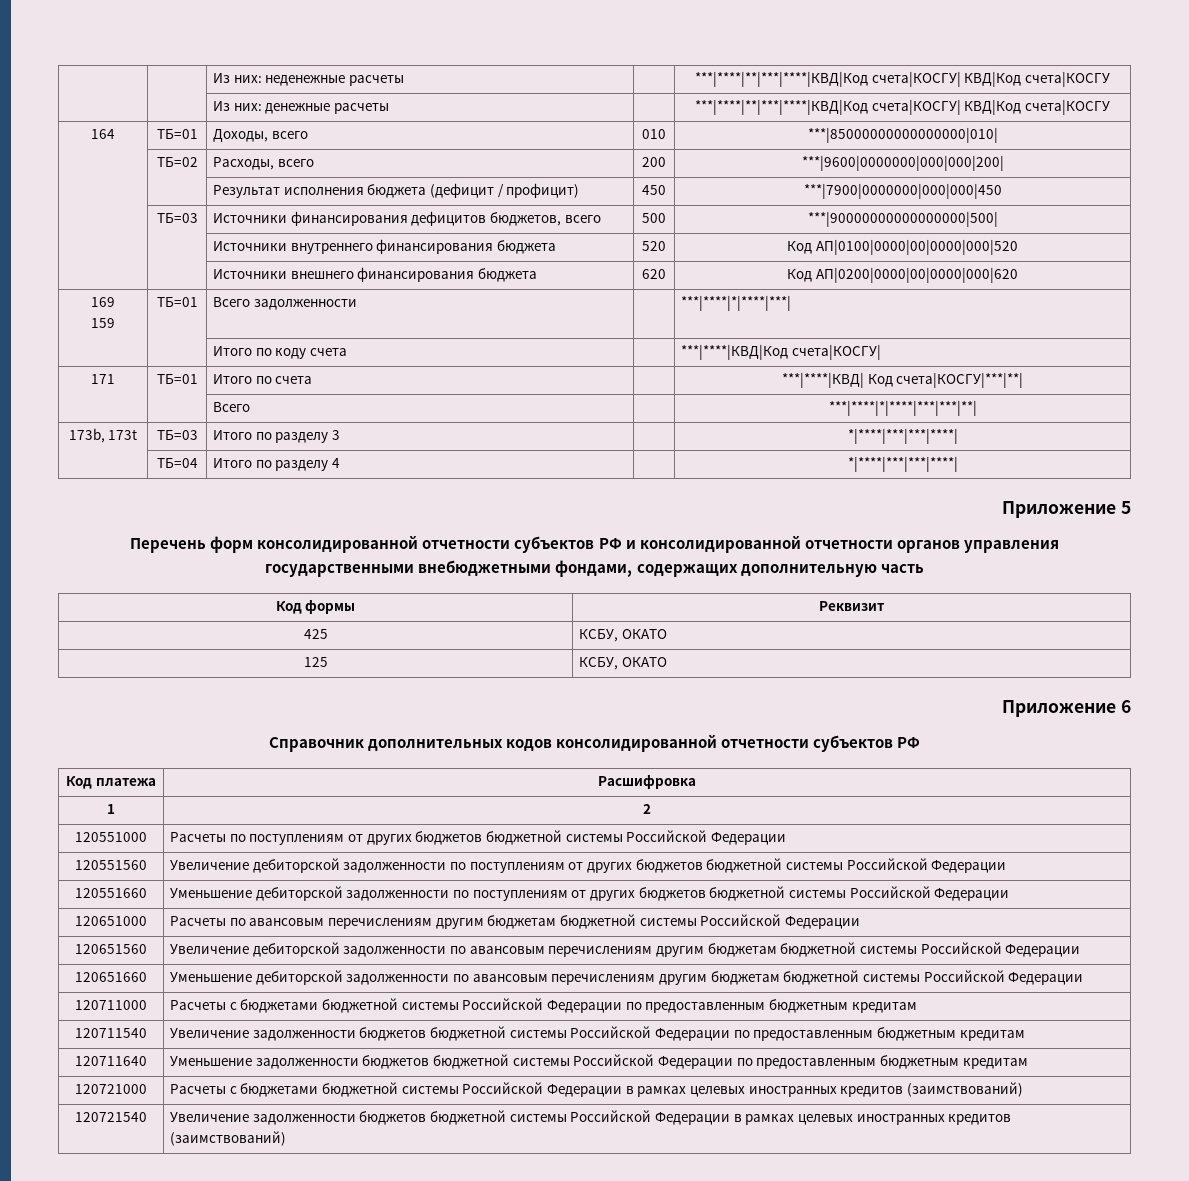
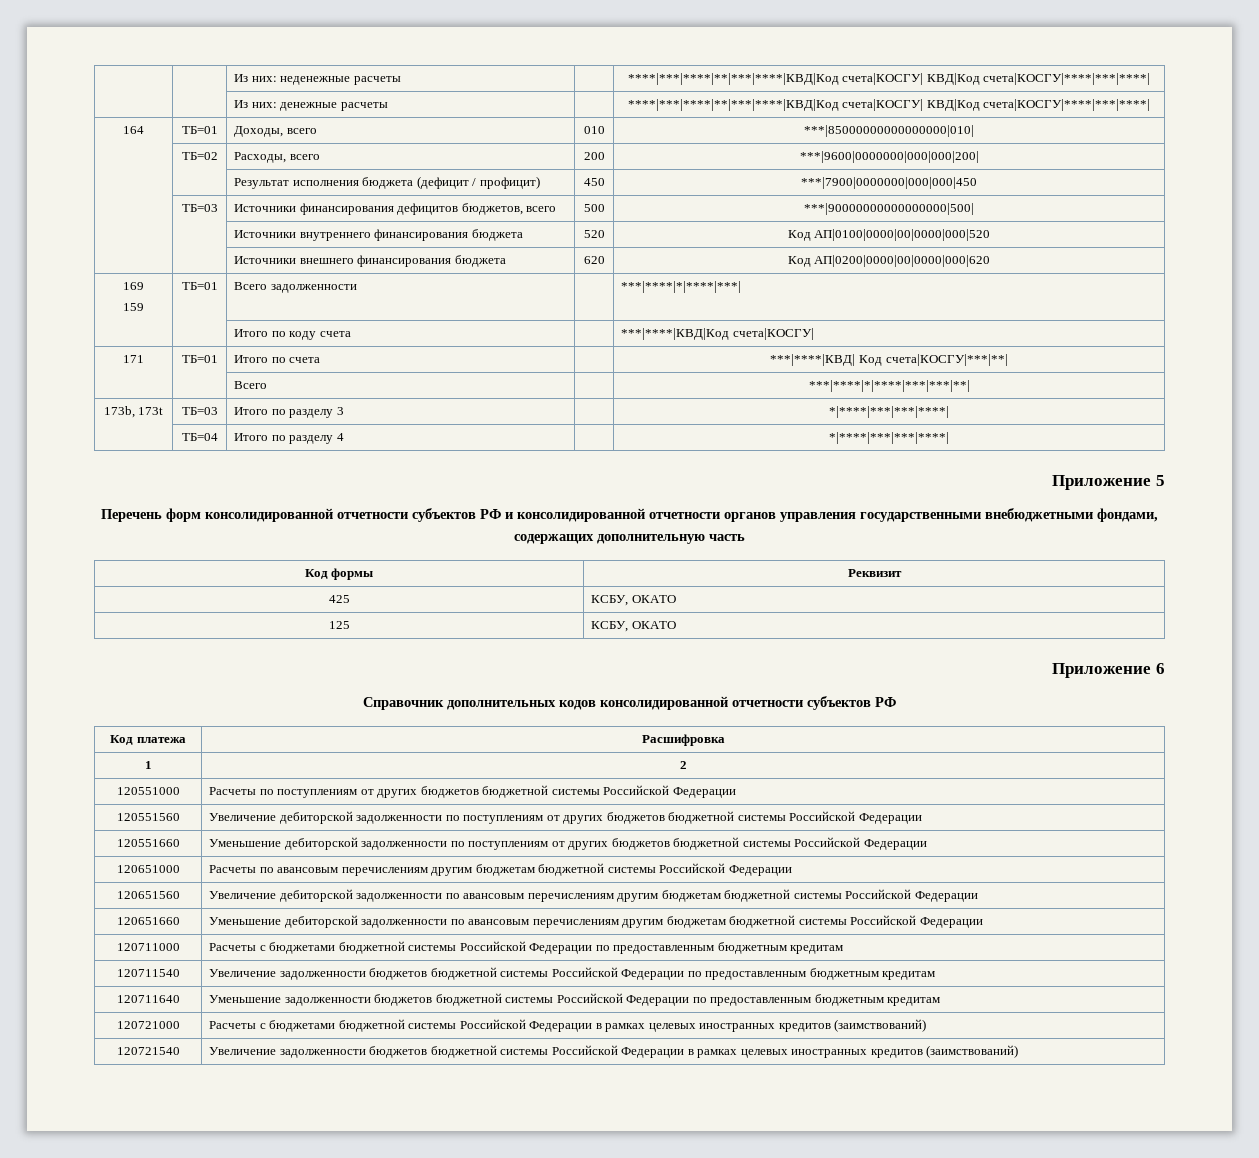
- | | Из них: неденежные расчеты | | ***|****|**|***|****|КВД|Код счета|КОСГУ| КВД|Код счета|КОСГУ
+ | | Из них: неденежные расчеты | | ****|***|****|**|***|****|КВД|Код счета|КОСГУ| КВД|Код счета|КОСГУ|****|***|****|
- | | Из них: денежные расчеты | | ***|****|**|***|****|КВД|Код счета|КОСГУ| КВД|Код счета|КОСГУ
+ | | Из них: денежные расчеты | | ****|***|****|**|***|****|КВД|Код счета|КОСГУ| КВД|Код счета|КОСГУ|****|***|****|

